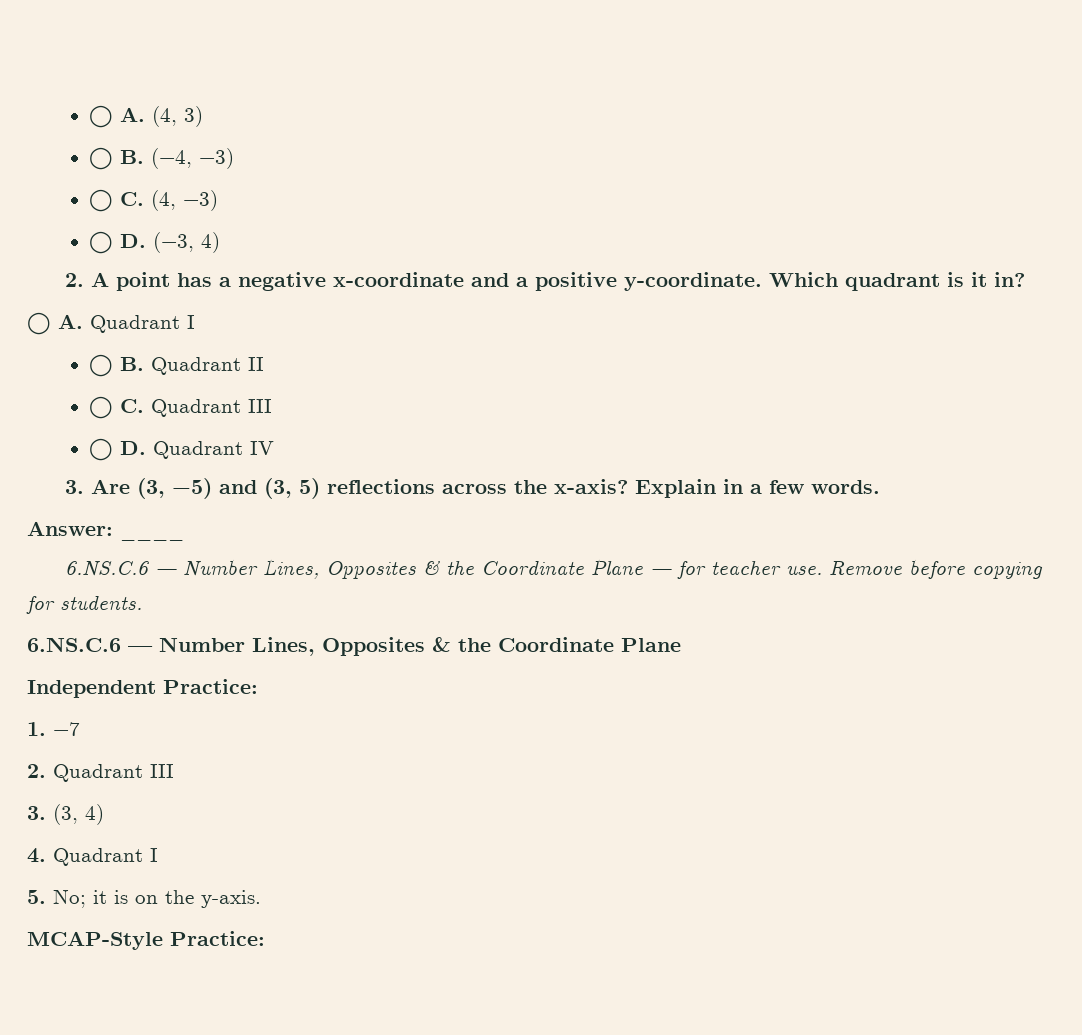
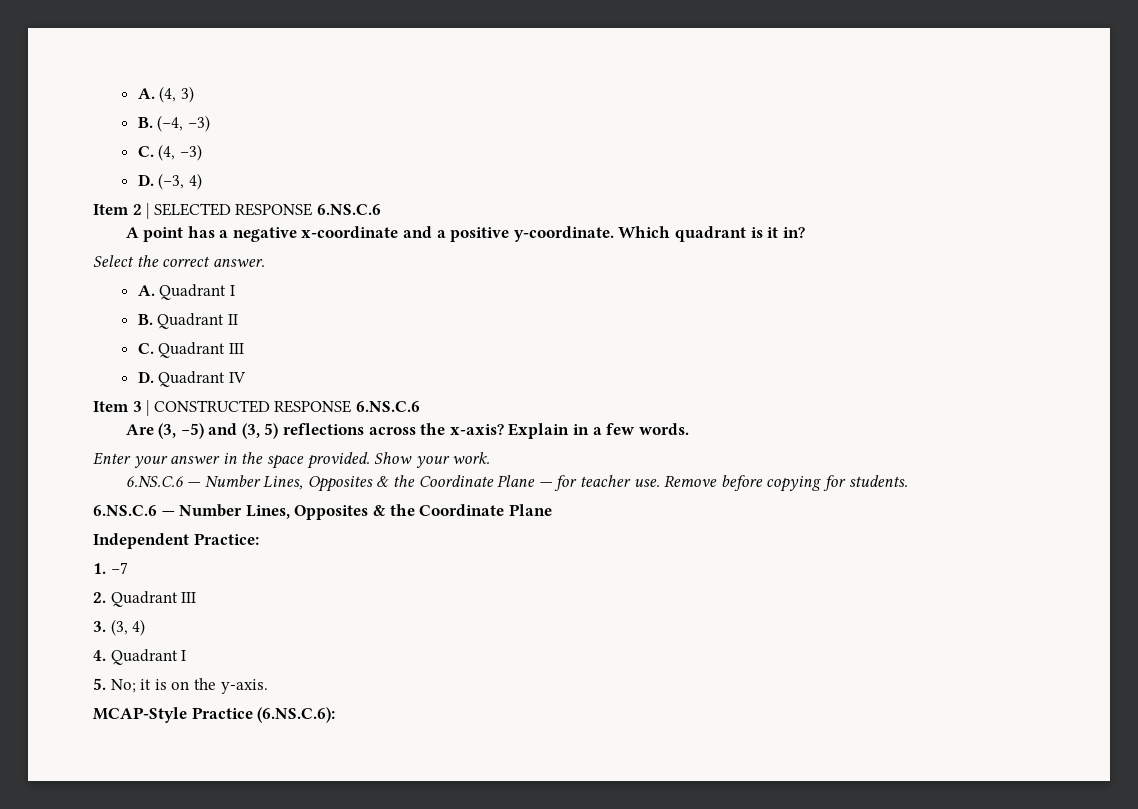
- ◯ A. (4, 3)
+ A. (4, 3)
- ◯ B. (−4, −3)
+ B. (−4, −3)
- ◯ C. (4, −3)
+ C. (4, −3)
- ◯ D. (−3, 4)
+ D. (−3, 4)
- 2. A point has a negative x-coordinate and a positive y-coordinate.
+ Item 2 | SELECTED RESPONSE 6.NS.C.6
+ A point has a negative x-coordinate and a positive y-coordinate.
- ◯ A. Quadrant I
+ Select the correct answer.
+ A. Quadrant I
- ◯ B. Quadrant II
+ B. Quadrant II
- ◯ C. Quadrant III
+ C. Quadrant III
- ◯ D. Quadrant IV
+ D. Quadrant IV
- 3. Are (3, −5) and (3, 5) reflections across the x-axis?
+ Item 3 | CONSTRUCTED RESPONSE 6.NS.C.6
+ Are (3, −5) and (3, 5) reflections across the x-axis?
- Answer: ____
+ Enter your answer in the space provided. Show your work.
- MCAP-Style Practice:
+ MCAP-Style Practice (6.NS.C.6):

